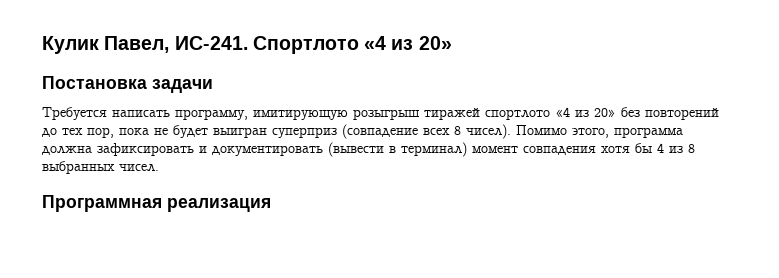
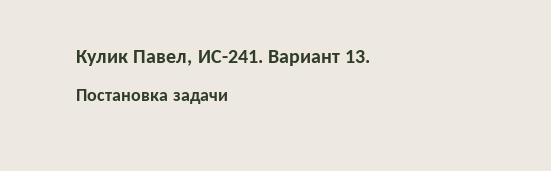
- Спортлото «4 из 20»
+ Вариант 13.
  Постановка задачи
- Требуется написать программу, имитирующую розыгрыш тиражей спортлото «4 из 20» без повторений до тех пор, пока не будет выигран суперприз (совпадение всех 8 чисел). Помимо этого, программа должна зафиксировать и документировать (вывести в терминал) момент совпадения хотя бы 4 из 8 выбранных чисел.
- Программная реализация

